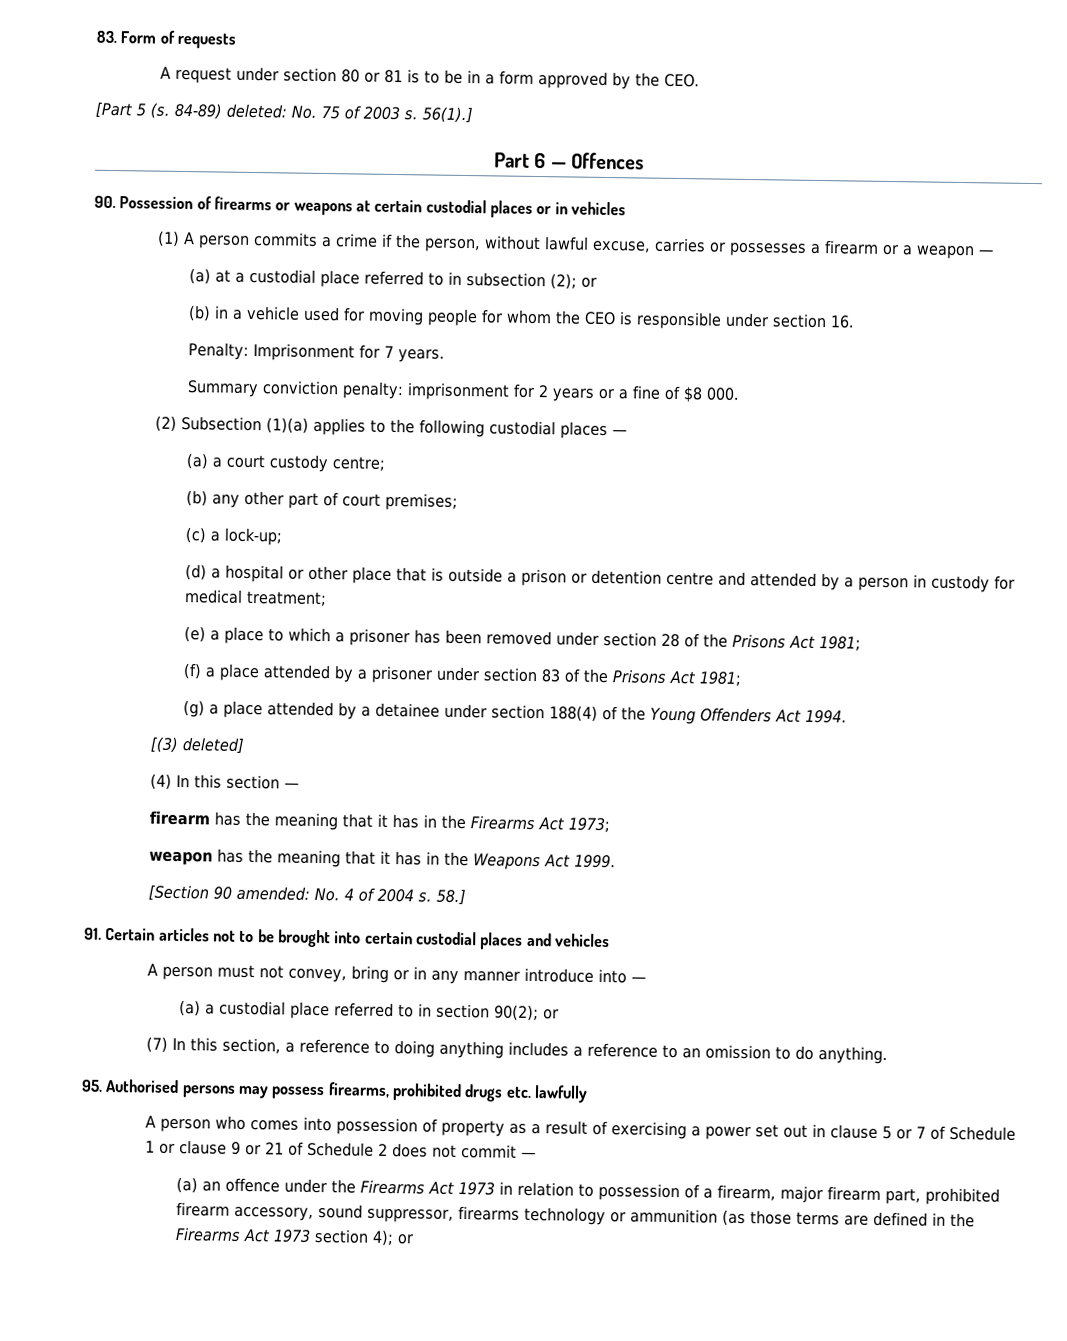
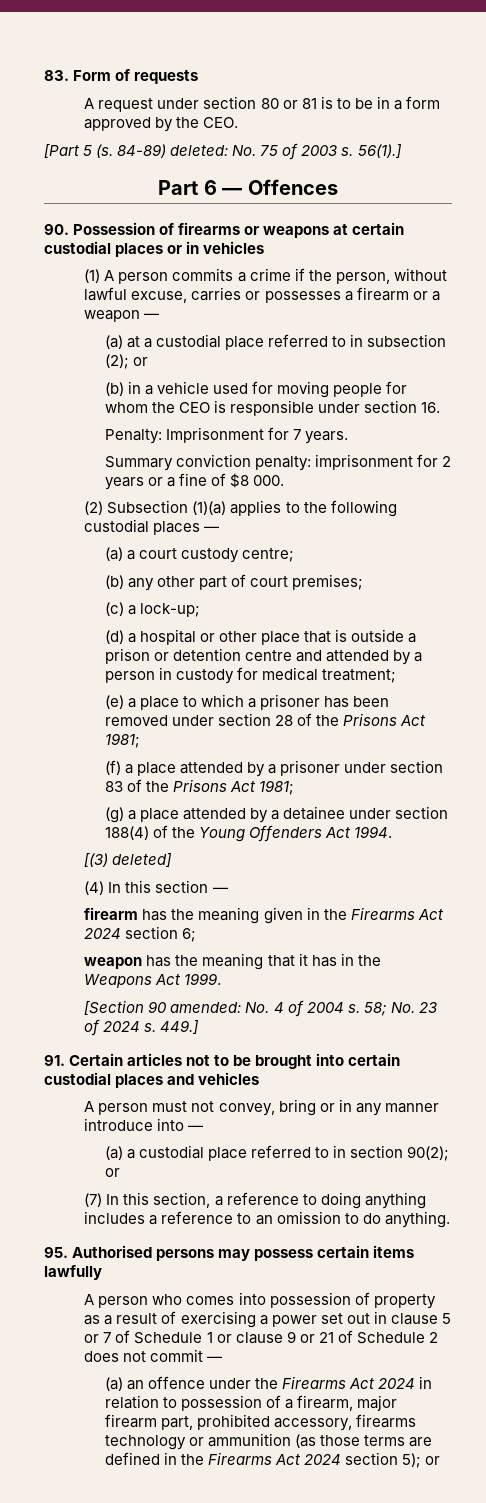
- firearm has the meaning that it has in the Firearms Act 1973;
+ firearm has the meaning given in the Firearms Act 2024 section 6;
- 58.]
+ 58; No. 23 of 2024 s. 449.]
- 95. Authorised persons may possess firearms, prohibited drugs etc. lawfully
+ 95. Authorised persons may possess certain items lawfully
- (a) an offence under the Firearms Act 1973 in relation to possession of a firearm, major firearm part, prohibited firearm accessory, sound suppressor, firearms technology or ammunition (as those terms are defined in the Firearms Act 1973 section 4); or
+ (a) an offence under the Firearms Act 2024 in relation to possession of a firearm, major firearm part, prohibited accessory, firearms technology or ammunition (as those terms are defined in the Firearms Act 2024 section 5); or

